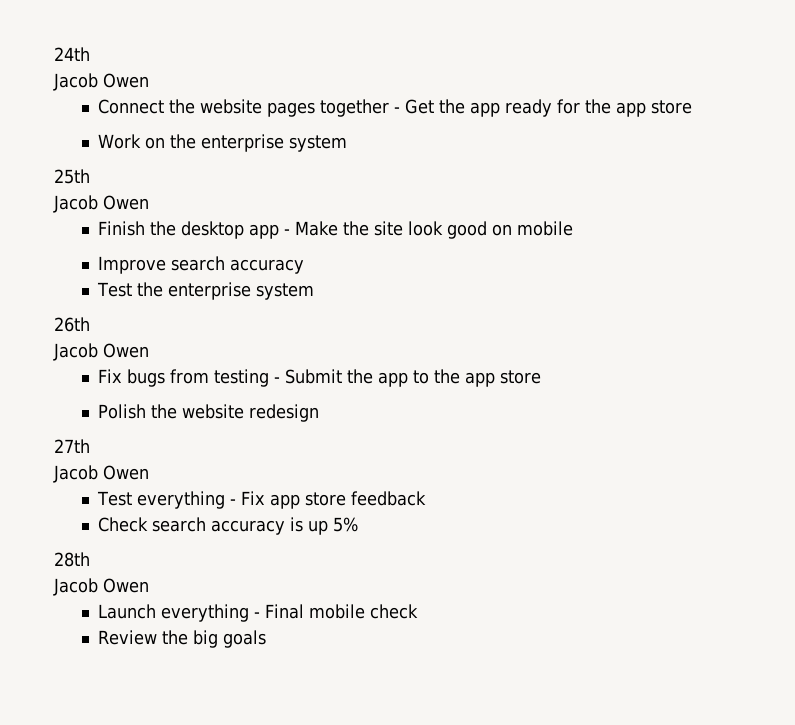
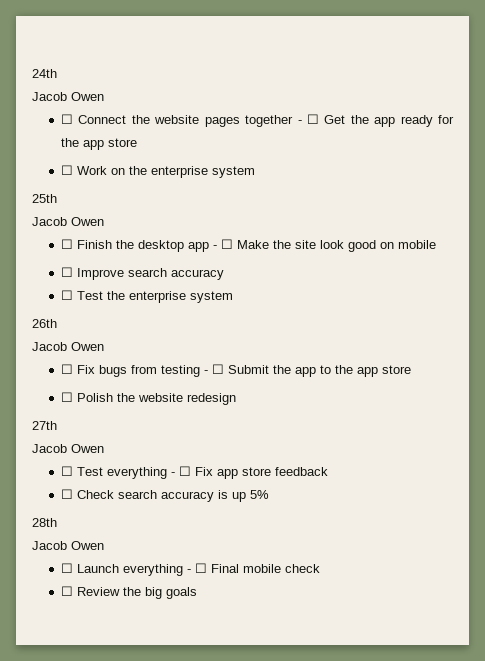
- Connect the website pages together - Get the app ready for the app store
+ ☐ Connect the website pages together - ☐ Get the app ready for the app store
- Work on the enterprise system
+ ☐ Work on the enterprise system
- Finish the desktop app - Make the site look good on mobile
+ ☐ Finish the desktop app - ☐ Make the site look good on mobile
- Improve search accuracy
+ ☐ Improve search accuracy
- Test the enterprise system
+ ☐ Test the enterprise system
- Fix bugs from testing - Submit the app to the app store
+ ☐ Fix bugs from testing - ☐ Submit the app to the app store
- Polish the website redesign
+ ☐ Polish the website redesign
- Test everything - Fix app store feedback
+ ☐ Test everything - ☐ Fix app store feedback
- Check search accuracy is up 5%
+ ☐ Check search accuracy is up 5%
- Launch everything - Final mobile check
+ ☐ Launch everything - ☐ Final mobile check
- Review the big goals
+ ☐ Review the big goals

